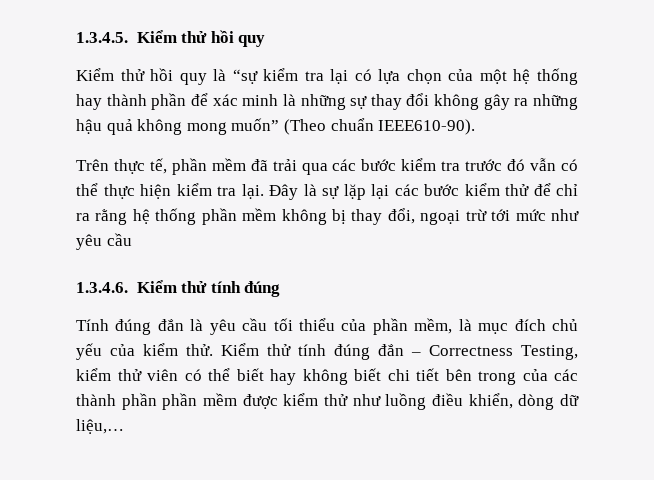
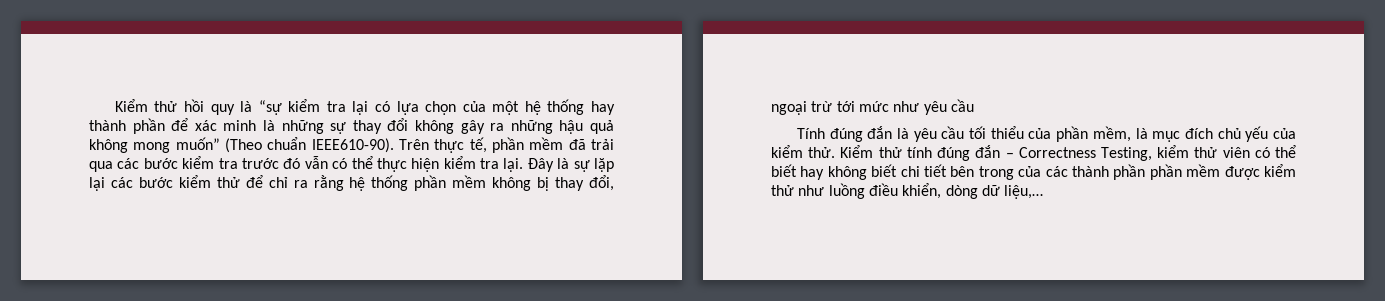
- 1.3.4.5. Kiểm thử hồi quy
- Kiểm thử hồi quy là “sự kiểm tra lại có lựa chọn của một hệ thống hay thành phần để xác minh là những sự thay đổi không gây ra những hậu quả không mong muốn” (Theo chuẩn IEEE610-90).
- Trên thực tế, phần mềm đã trải qua các bước kiểm tra trước đó vẫn có thể thực hiện kiểm tra lại.
+ Kiểm thử hồi quy là “sự kiểm tra lại có lựa chọn của một hệ thống hay thành phần để xác minh là những sự thay đổi không gây ra những hậu quả không mong muốn” (Theo chuẩn IEEE610-90). Trên thực tế, phần mềm đã trải qua các bước kiểm tra trước đó vẫn có thể thực hiện kiểm tra lại.
- 1.3.4.6. Kiểm thử tính đúng

